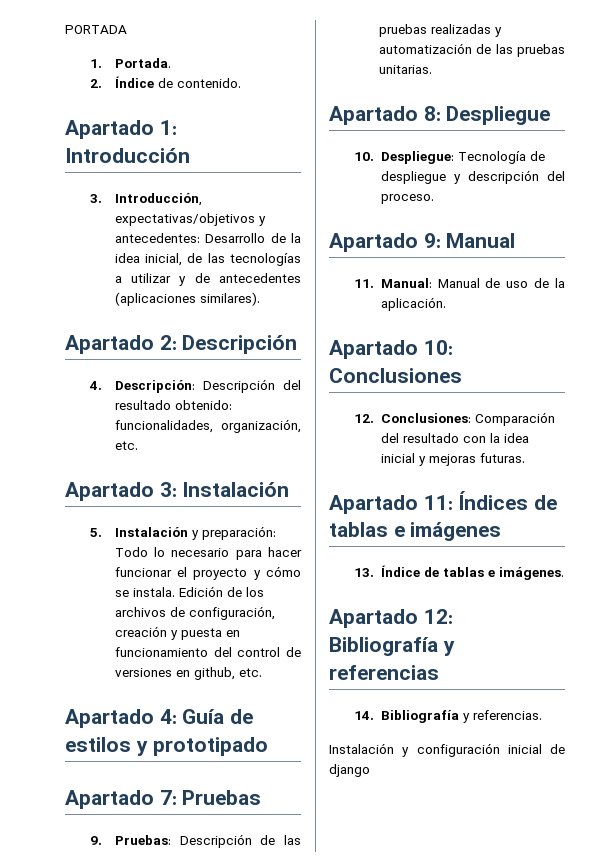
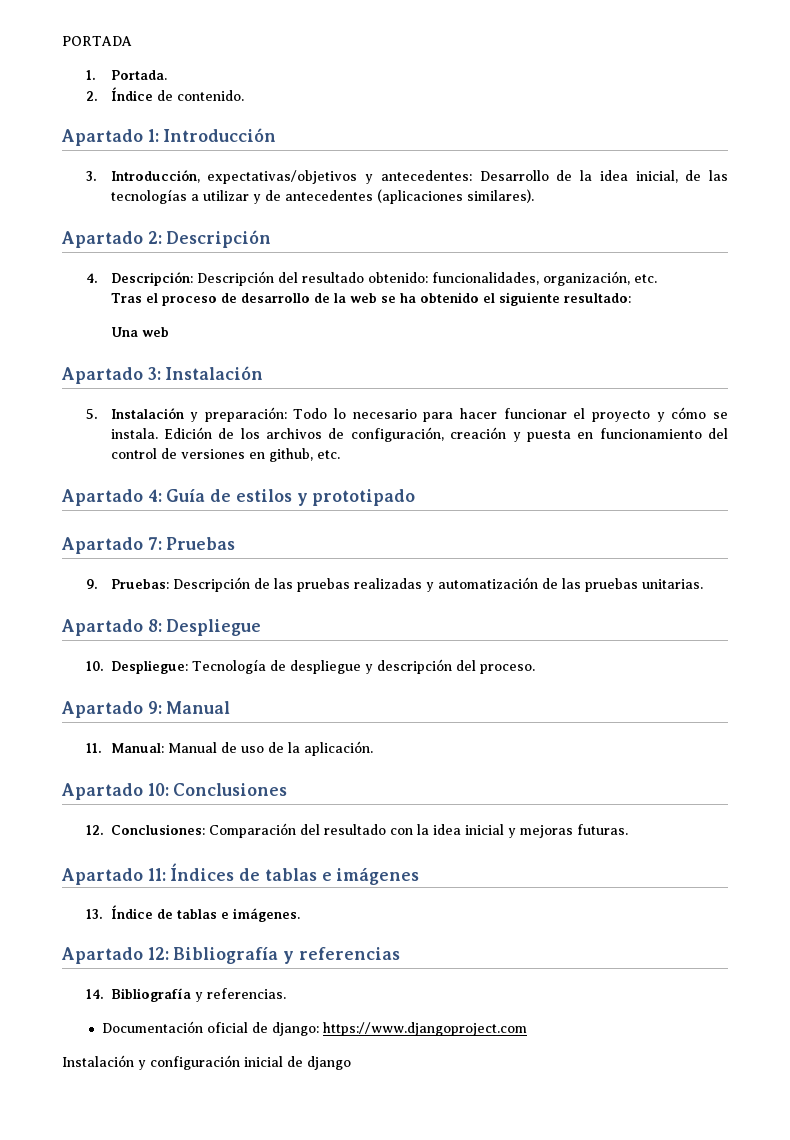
+ Tras el proceso de desarrollo de la web se ha obtenido el siguiente resultado:
+ Una web
+ Documentación oficial de django: https://www.djangoproject.com

